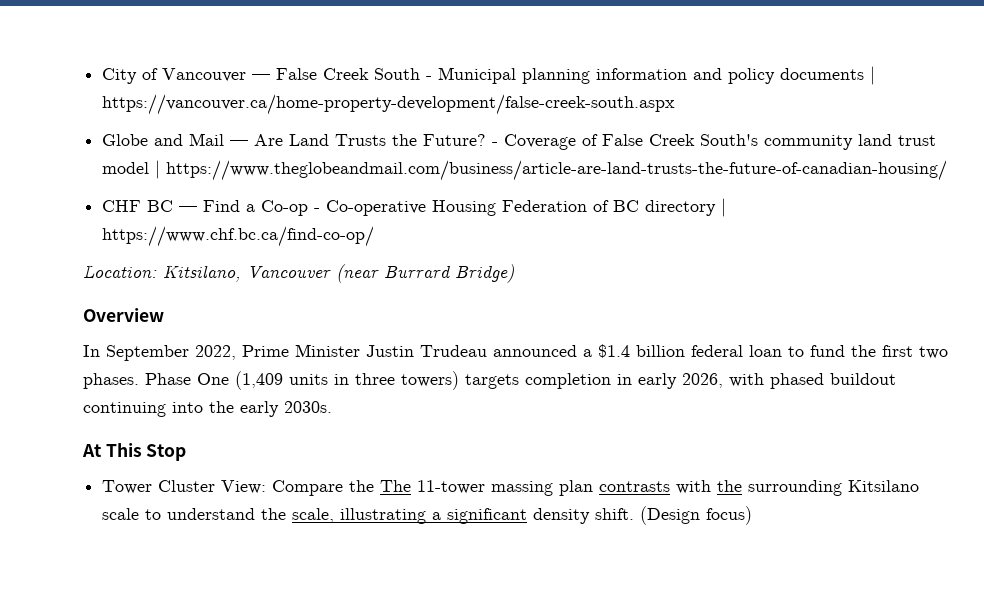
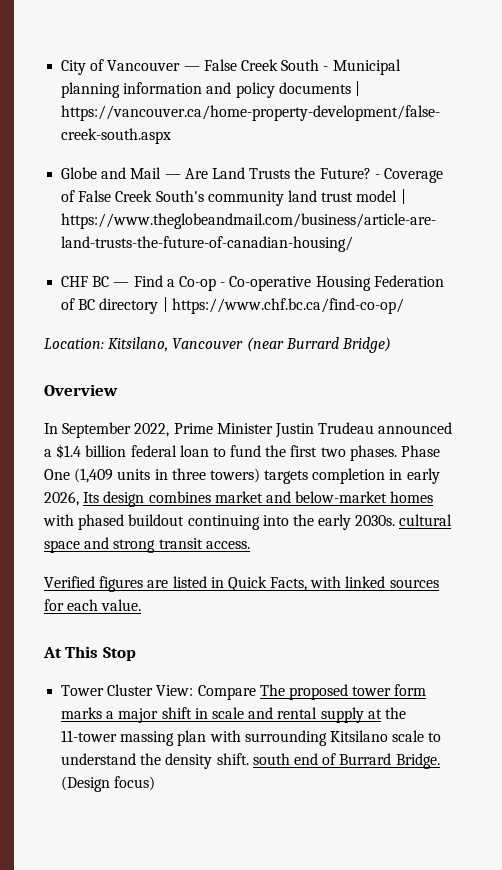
- Phase One (1,409 units in three towers) targets completion in early 2026, with phased buildout continuing into the early 2030s.
+ Phase One (1,409 units in three towers) targets completion in early 2026, Its design combines market and below-market homes with phased buildout continuing into the early 2030s. cultural space and strong transit access.
+ Verified figures are listed in Quick Facts, with linked sources for each value.
- Tower Cluster View: Compare the The 11-tower massing plan contrasts with the surrounding Kitsilano scale to understand the scale, illustrating a significant density shift.
+ Tower Cluster View: Compare The proposed tower form marks a major shift in scale and rental supply at the 11-tower massing plan with surrounding Kitsilano scale to understand the density shift. south end of Burrard Bridge.

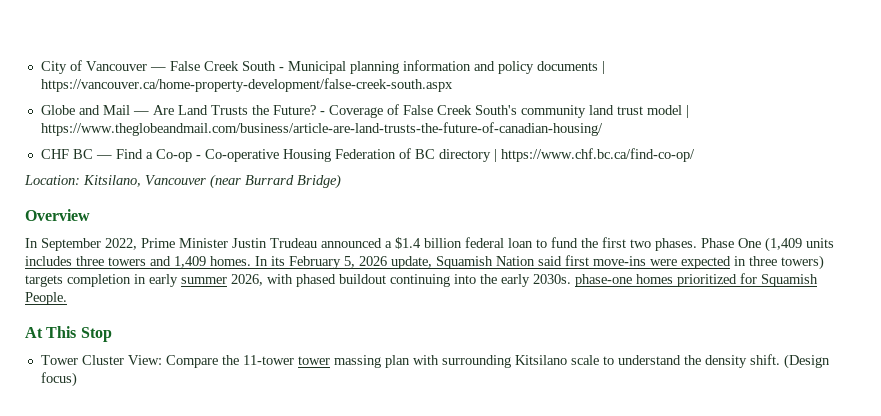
- Phase One (1,409 units in three towers) targets completion in early 2026, Its design combines market and below-market homes with phased buildout continuing into the early 2030s. cultural space and strong transit access.
- Verified figures are listed in Quick Facts, with linked sources for each value.
+ Phase One (1,409 units includes three towers and 1,409 homes. In its February 5, 2026 update, Squamish Nation said first move-ins were expected in three towers) targets completion in early summer 2026, with phased buildout continuing into the early 2030s. phase-one homes prioritized for Squamish People.
- Tower Cluster View: Compare The proposed tower form marks a major shift in scale and rental supply at the 11-tower massing plan with surrounding Kitsilano scale to understand the density shift. south end of Burrard Bridge.
+ Tower Cluster View: Compare the 11-tower tower massing plan with surrounding Kitsilano scale to understand the density shift.

